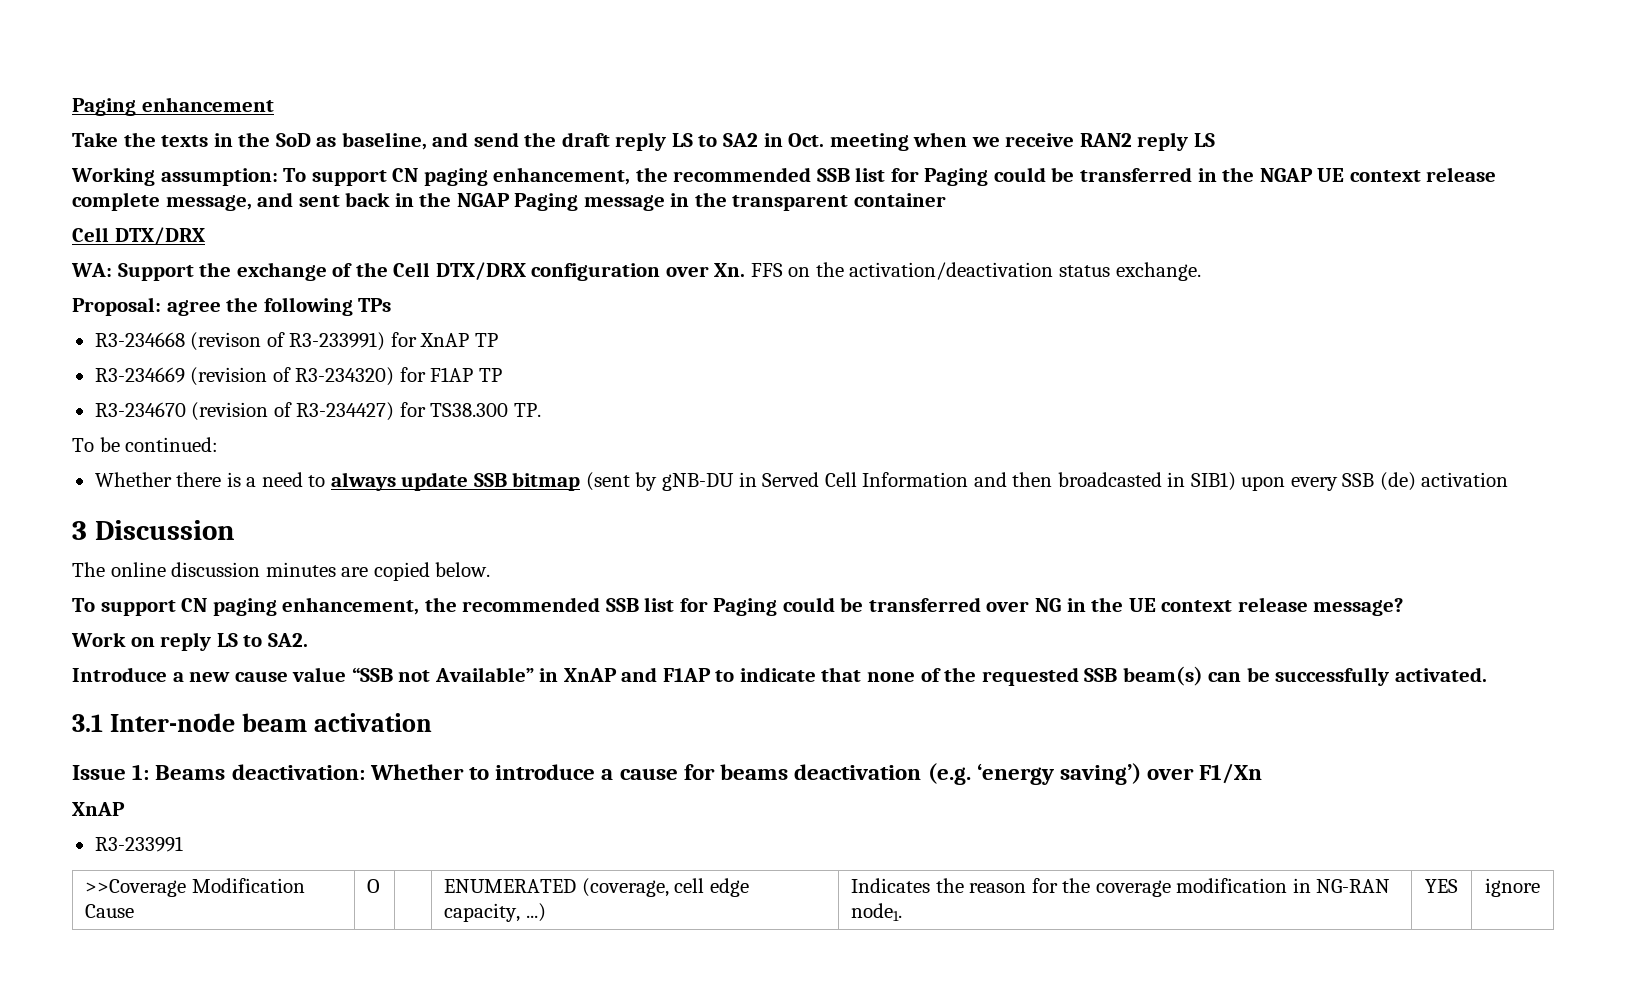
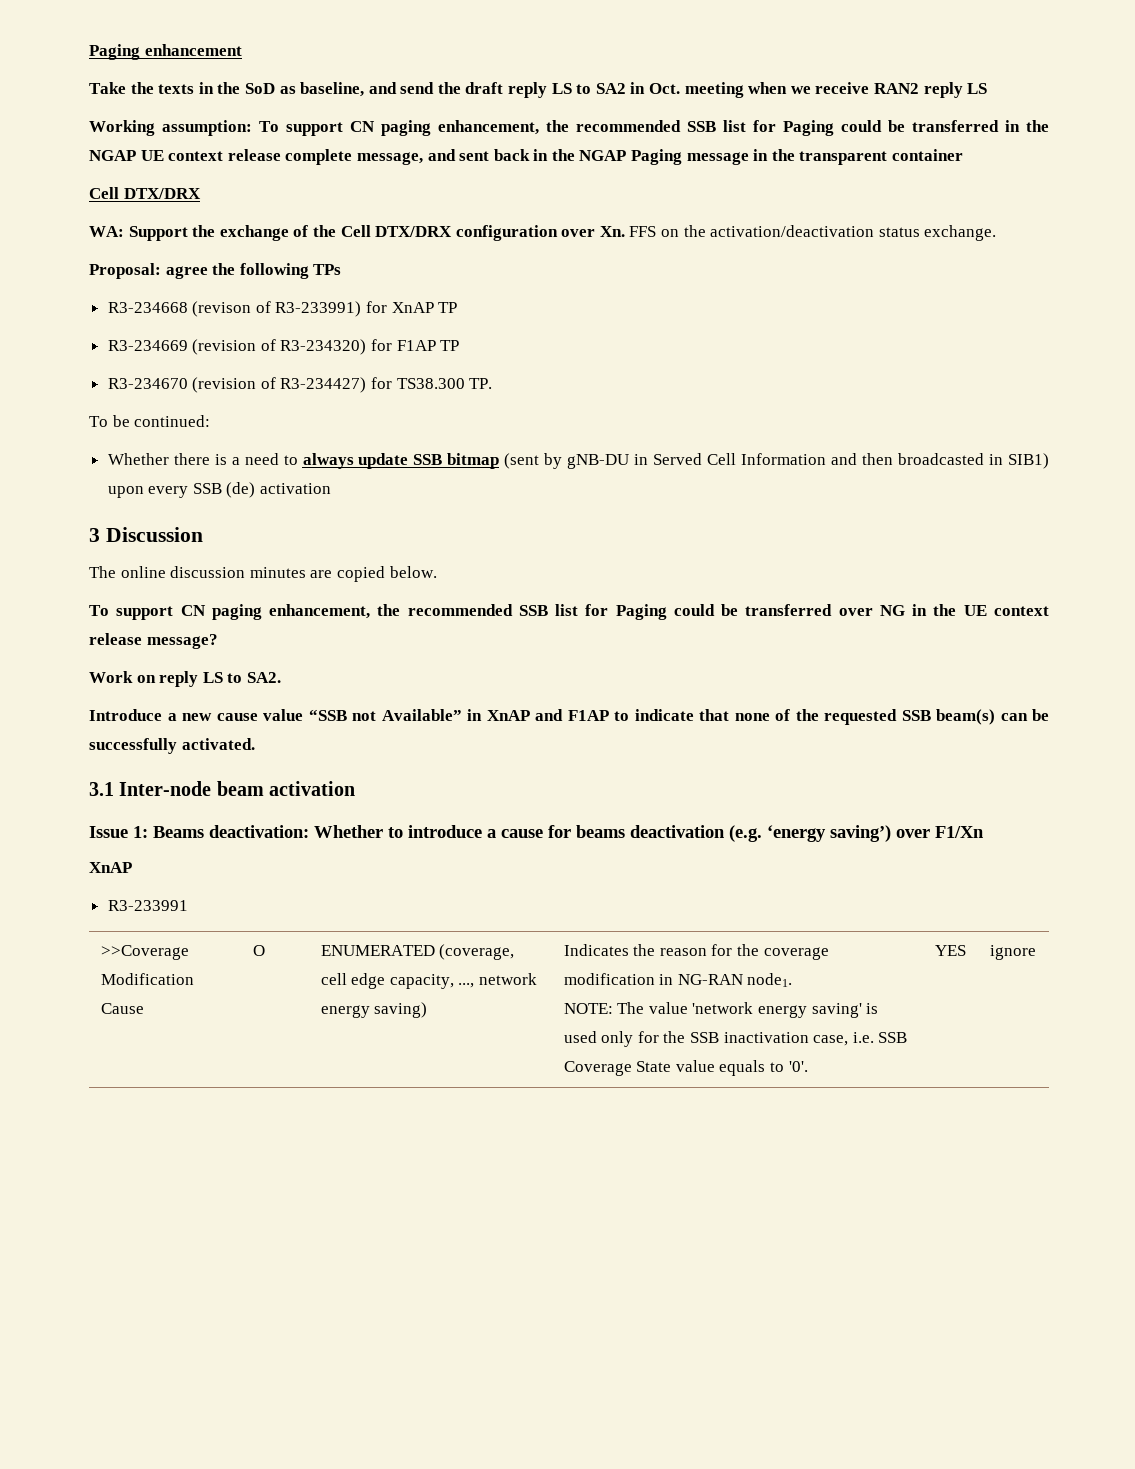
- ENUMERATED (coverage, cell edge capacity, ...)
+ ENUMERATED (coverage, cell edge capacity, ..., network energy saving)
+ NOTE: The value 'network energy saving' is used only for the SSB inactivation case, i.e. SSB Coverage State value equals to '0'.

